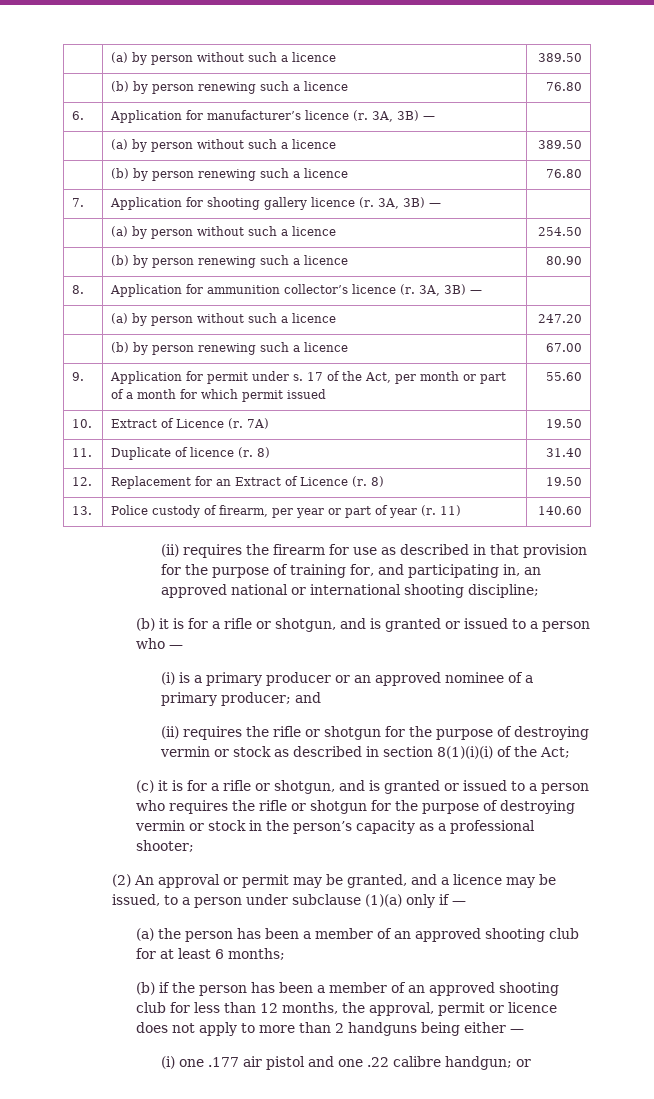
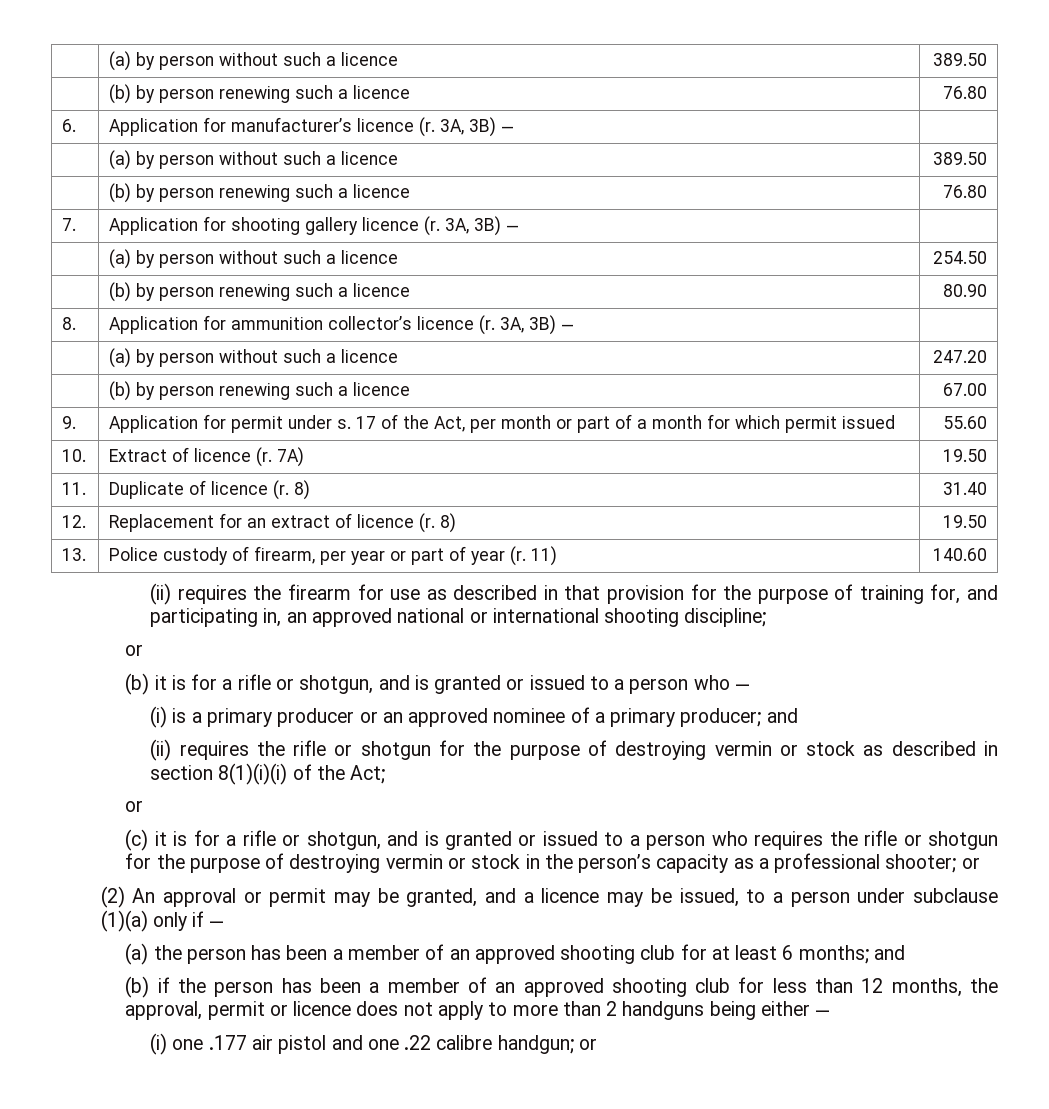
- 10. | Extract of Licence (r. 7A) | 19.50
+ 10. | Extract of licence (r. 7A) | 19.50
- 12. | Replacement for an Extract of Licence (r. 8) | 19.50
+ 12. | Replacement for an extract of licence (r. 8) | 19.50
  (ii) requires the firearm for use as described in that provision for the purpose of training for, and participating in, an approved national or international shooting discipline;
+ or
  (ii) requires the rifle or shotgun for the purpose of destroying vermin or stock as described in section 8(1)(i)(i) of the Act;
+ or
- (c) it is for a rifle or shotgun, and is granted or issued to a person who requires the rifle or shotgun for the purpose of destroying vermin or stock in the person’s capacity as a professional shooter;
+ (c) it is for a rifle or shotgun, and is granted or issued to a person who requires the rifle or shotgun for the purpose of destroying vermin or stock in the person’s capacity as a professional shooter; or
- (a) the person has been a member of an approved shooting club for at least 6 months;
+ (a) the person has been a member of an approved shooting club for at least 6 months; and

